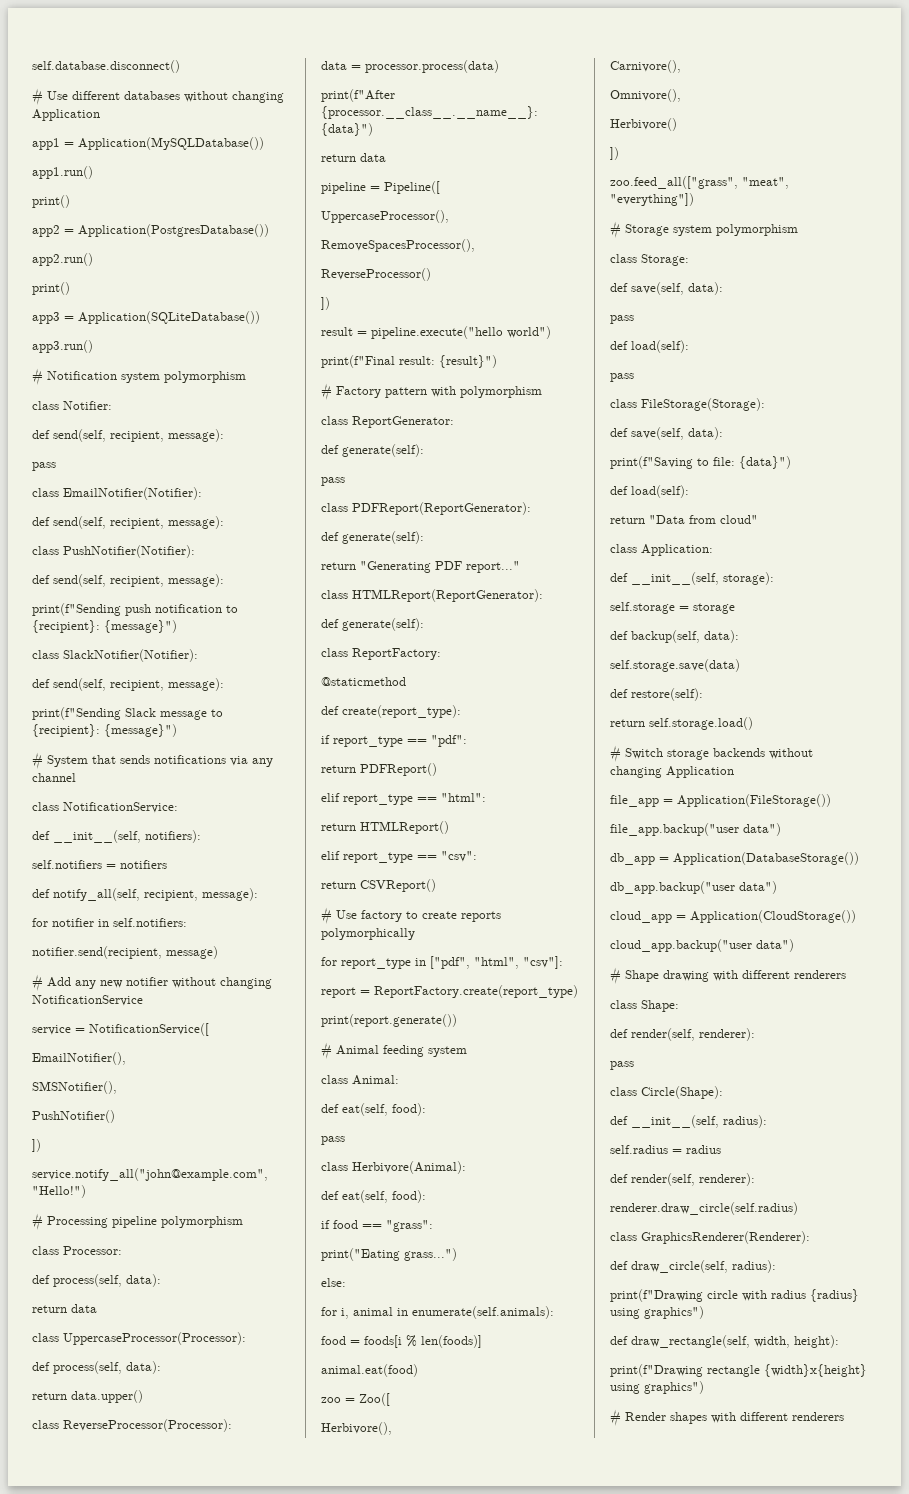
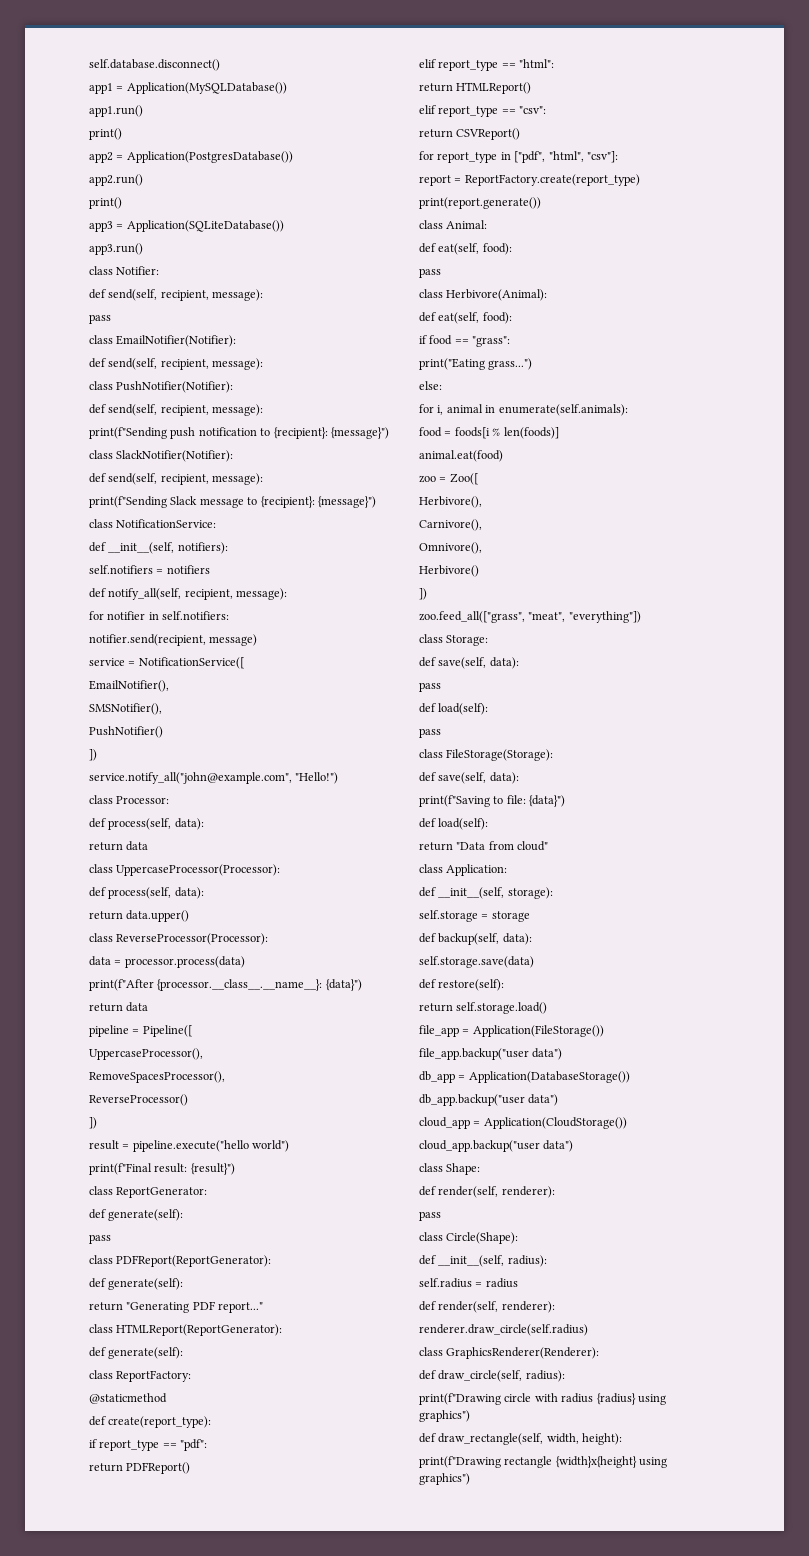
- # Use different databases without changing Application
- # Notification system polymorphism
- # System that sends notifications via any channel
- # Add any new notifier without changing NotificationService
- # Processing pipeline polymorphism
- # Factory pattern with polymorphism
- # Use factory to create reports polymorphically
- # Animal feeding system
- # Storage system polymorphism
- # Switch storage backends without changing Application
- # Shape drawing with different renderers
- # Render shapes with different renderers

